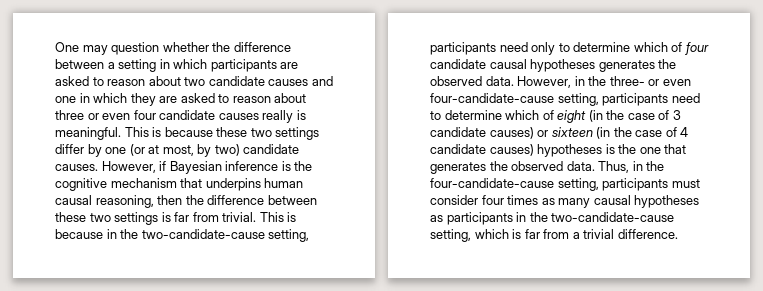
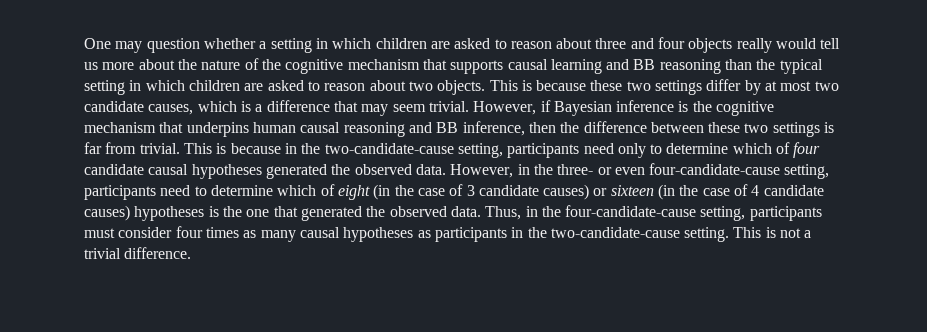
- One may question whether the difference between a setting in which participants are asked to reason about two candidate causes and one in which they are asked to reason about three or even four candidate causes really is meaningful.
+ One may question whether a setting in which children are asked to reason about three and four objects really would tell us more about the nature of the cognitive mechanism that supports causal learning and BB reasoning than the typical setting in which children are asked to reason about two objects.
- This is because these two settings differ by one (or at most, by two) candidate causes.
+ This is because these two settings differ by at most two candidate causes, which is a difference that may seem trivial.
- However, if Bayesian inference is the cognitive mechanism that underpins human causal reasoning, then the difference between these two settings is far from trivial.
+ However, if Bayesian inference is the cognitive mechanism that underpins human causal reasoning and BB inference, then the difference between these two settings is far from trivial.
- This is because in the two-candidate-cause setting, participants need only to determine which of four candidate causal hypotheses generates the observed data.
+ This is because in the two-candidate-cause setting, participants need only to determine which of four candidate causal hypotheses generated the observed data.
- However, in the three- or even four-candidate-cause setting, participants need to determine which of eight (in the case of 3 candidate causes) or sixteen (in the case of 4 candidate causes) hypotheses is the one that generates the observed data.
+ However, in the three- or even four-candidate-cause setting, participants need to determine which of eight (in the case of 3 candidate causes) or sixteen (in the case of 4 candidate causes) hypotheses is the one that generated the observed data.
- Thus, in the four-candidate-cause setting, participants must consider four times as many causal hypotheses as participants in the two-candidate-cause setting, which is far from a trivial difference.
+ Thus, in the four-candidate-cause setting, participants must consider four times as many causal hypotheses as participants in the two-candidate-cause setting. This is not a trivial difference.

